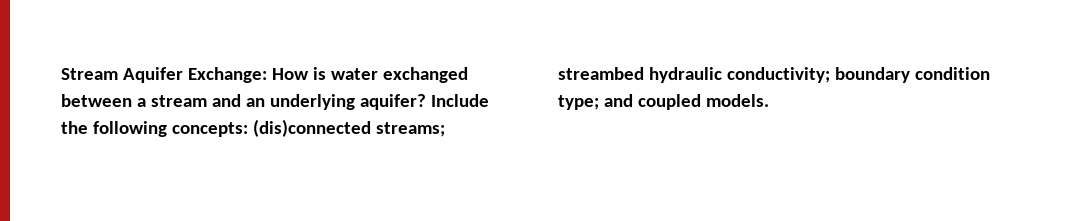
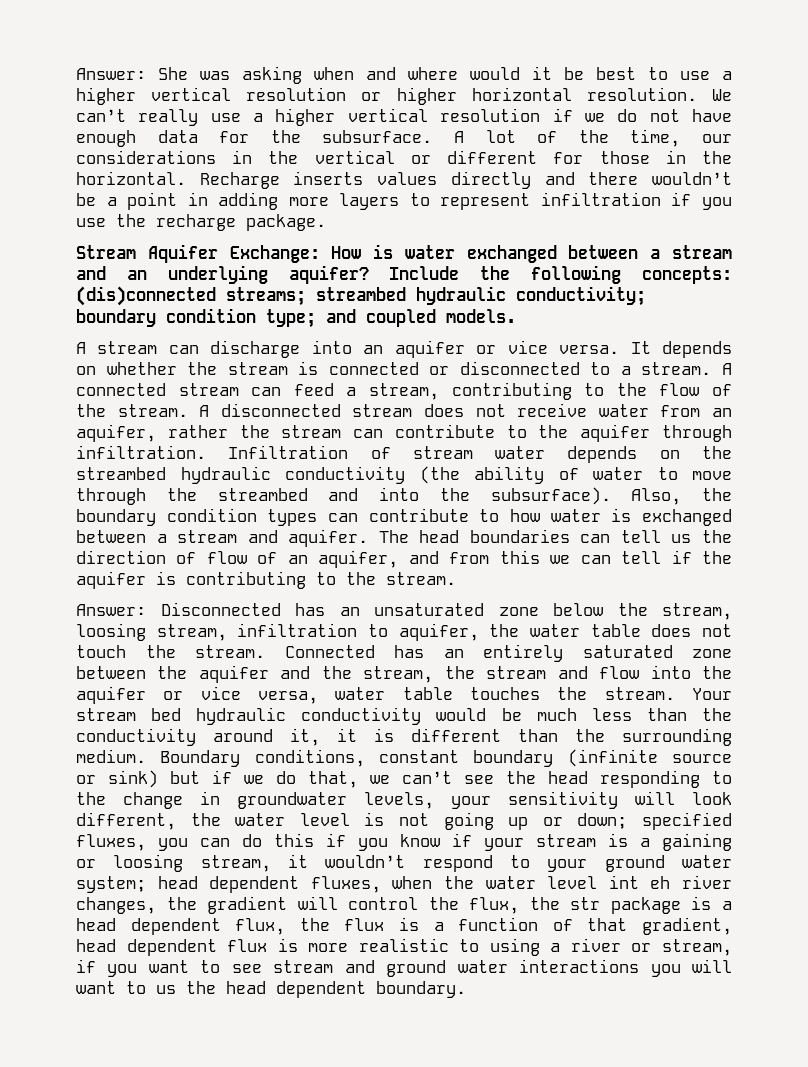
+ Answer: She was asking when and where would it be best to use a higher vertical resolution or higher horizontal resolution. We can’t really use a higher vertical resolution if we do not have enough data for the subsurface. A lot of the time, our considerations in the vertical or different for those in the horizontal. Recharge inserts values directly and there wouldn’t be a point in adding more layers to represent infiltration if you use the recharge package.
+ A stream can discharge into an aquifer or vice versa. It depends on whether the stream is connected or disconnected to a stream. A connected stream can feed a stream, contributing to the flow of the stream. A disconnected stream does not receive water from an aquifer, rather the stream can contribute to the aquifer through infiltration. Infiltration of stream water depends on the streambed hydraulic conductivity (the ability of water to move through the streambed and into the subsurface). Also, the boundary condition types can contribute to how water is exchanged between a stream and aquifer. The head boundaries can tell us the direction of flow of an aquifer, and from this we can tell if the aquifer is contributing to the stream.
+ Answer: Disconnected has an unsaturated zone below the stream, loosing stream, infiltration to aquifer, the water table does not touch the stream. Connected has an entirely saturated zone between the aquifer and the stream, the stream and flow into the aquifer or vice versa, water table touches the stream. Your stream bed hydraulic conductivity would be much less than the conductivity around it, it is different than the surrounding medium. Boundary conditions, constant boundary (infinite source or sink) but if we do that, we can’t see the head responding to the change in groundwater levels, your sensitivity will look different, the water level is not going up or down; specified fluxes, you can do this if you know if your stream is a gaining or loosing stream, it wouldn’t respond to your ground water system; head dependent fluxes, when the water level int eh river changes, the gradient will control the flux, the str package is a head dependent flux, the flux is a function of that gradient, head dependent flux is more realistic to using a river or stream, if you want to see stream and ground water interactions you will want to us the head dependent boundary.

